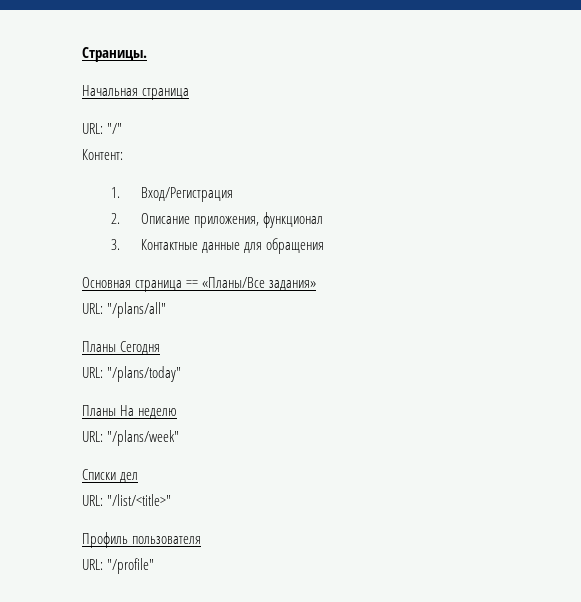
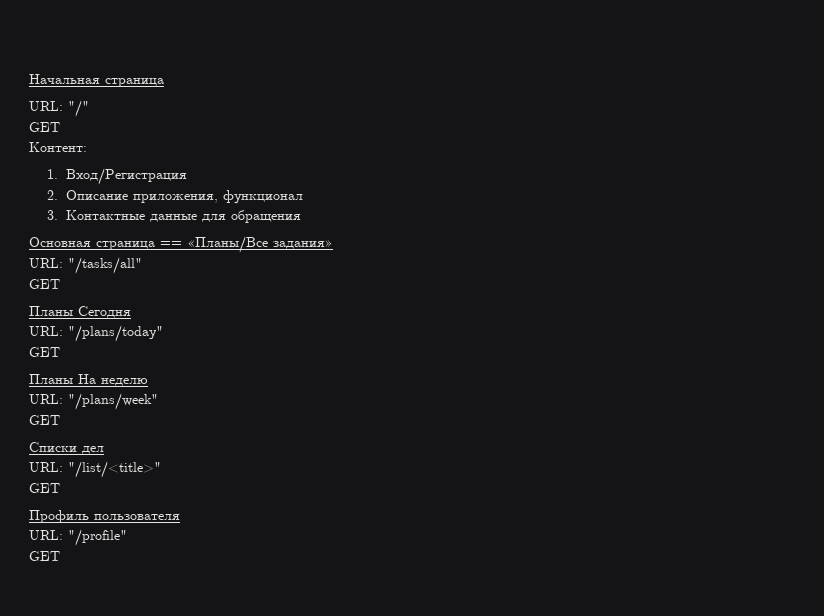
- Страницы.
  URL: "/"
+ GET
- URL: "/plans/all"
+ URL: "/tasks/all"
+ GET
  URL: "/plans/today"
+ GET
  URL: "/plans/week"
+ GET
  URL: "/list/<title>"
+ GET
  URL: "/profile"
+ GET

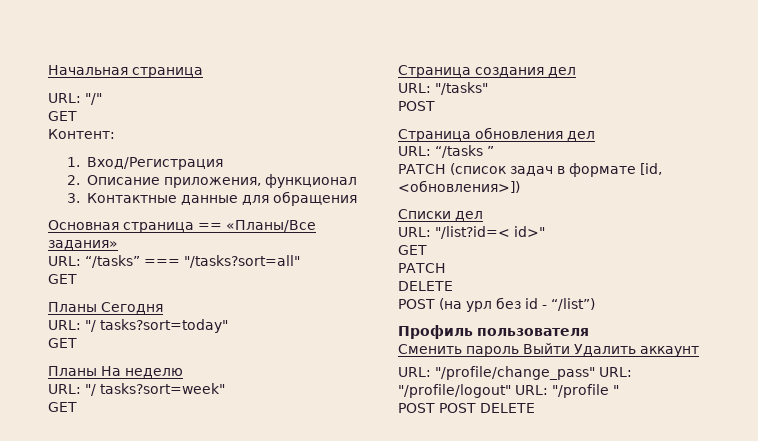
- URL: "/tasks/all"
+ URL: “/tasks” === "/tasks?sort=all"
- URL: "/plans/today"
+ URL: "/ tasks?sort=today"
- URL: "/plans/week"
+ URL: "/ tasks?sort=week"
  GET
+ Страница создания дел
+ URL: "/tasks"
+ POST
+ Страница обновления дел
+ URL: “/tasks ”
+ PATCH (список задач в формате [id, <обновления>])
- URL: "/list/<title>"
+ URL: "/list?id=< id>"
  GET
+ PATCH
+ DELETE
+ POST (на урл без id - “/list”)
  Профиль пользователя
- URL: "/profile"
- GET
+ Сменить пароль Выйти Удалить аккаунт
+ URL: "/profile/change_pass" URL: "/profile/logout" URL: "/profile "
+ POST POST DELETE

